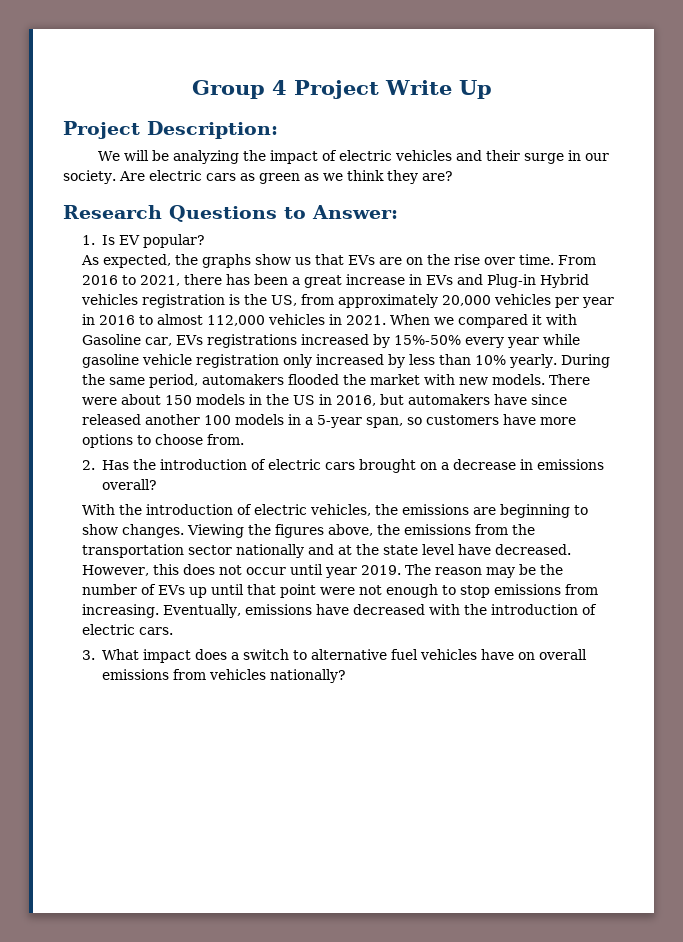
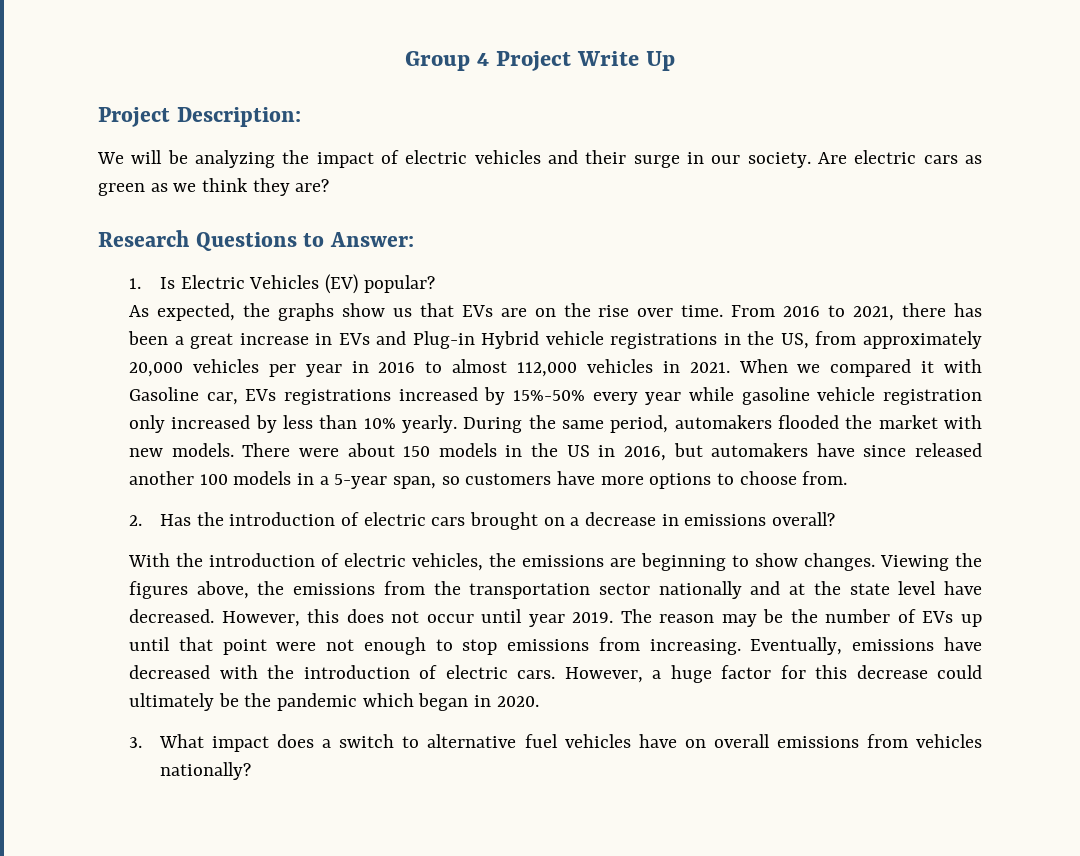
- 1. Is EV popular?
+ 1. Is Electric Vehicles (EV) popular?
- From 2016 to 2021, there has been a great increase in EVs and Plug-in Hybrid vehicles registration is the US, from approximately 20,000 vehicles per year in 2016 to almost 112,000 vehicles in 2021.
+ From 2016 to 2021, there has been a great increase in EVs and Plug-in Hybrid vehicle registrations in the US, from approximately 20,000 vehicles per year in 2016 to almost 112,000 vehicles in 2021.
+ However, a huge factor for this decrease could ultimately be the pandemic which began in 2020.

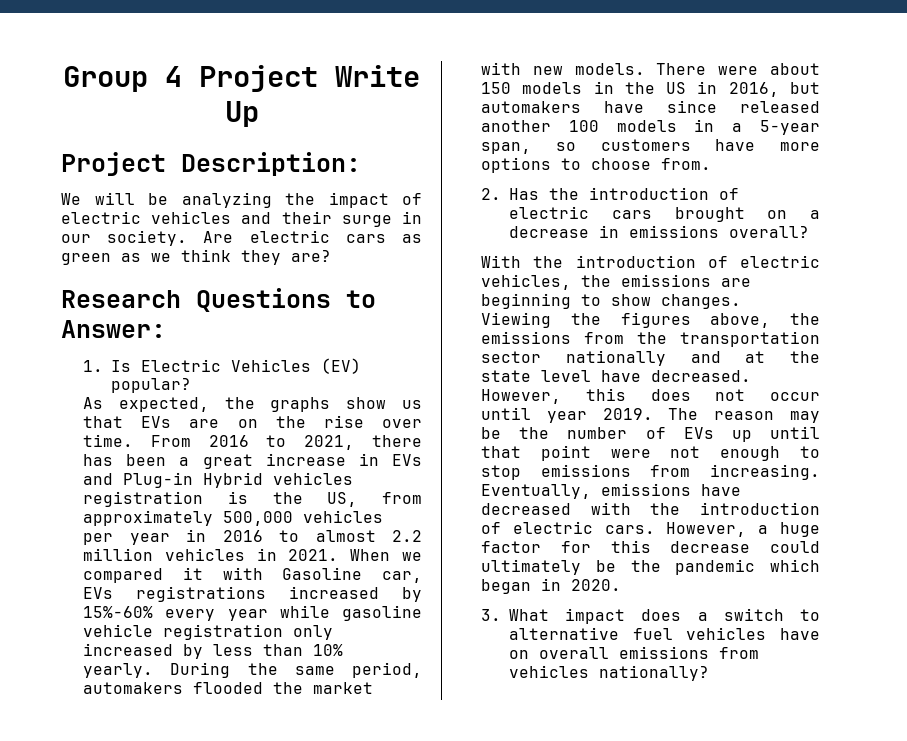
- From 2016 to 2021, there has been a great increase in EVs and Plug-in Hybrid vehicle registrations in the US, from approximately 20,000 vehicles per year in 2016 to almost 112,000 vehicles in 2021.
+ From 2016 to 2021, there has been a great increase in EVs and Plug-in Hybrid vehicles registration is the US, from approximately 500,000 vehicles per year in 2016 to almost 2.2 million vehicles in 2021.
- When we compared it with Gasoline car, EVs registrations increased by 15%-50% every year while gasoline vehicle registration only increased by less than 10% yearly.
+ When we compared it with Gasoline car, EVs registrations increased by 15%-60% every year while gasoline vehicle registration only increased by less than 10% yearly.

